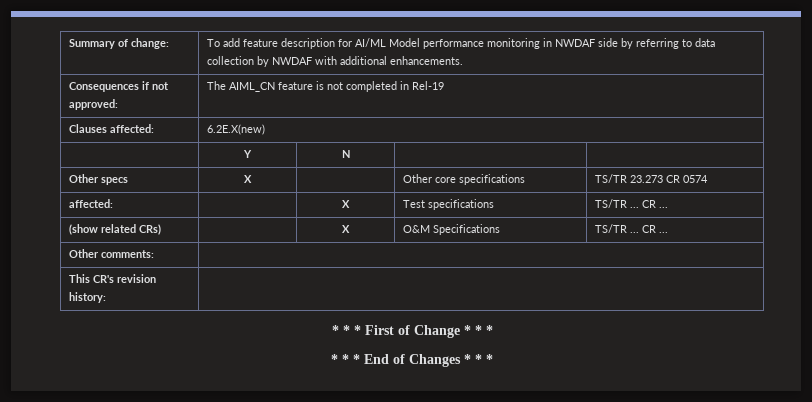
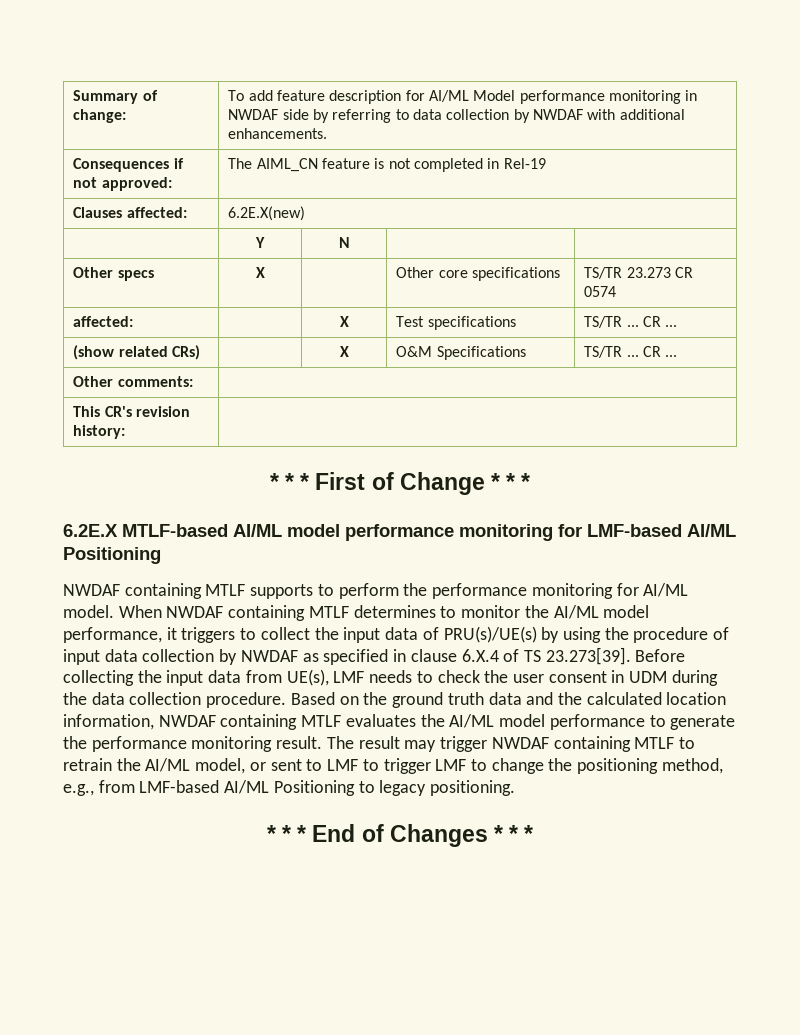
+ 6.2E.X MTLF-based AI/ML model performance monitoring for LMF-based AI/ML Positioning
+ NWDAF containing MTLF supports to perform the performance monitoring for AI/ML model. When NWDAF containing MTLF determines to monitor the AI/ML model performance, it triggers to collect the input data of PRU(s)/UE(s) by using the procedure of input data collection by NWDAF as specified in clause 6.X.4 of TS 23.273[39]. Before collecting the input data from UE(s), LMF needs to check the user consent in UDM during the data collection procedure. Based on the ground truth data and the calculated location information, NWDAF containing MTLF evaluates the AI/ML model performance to generate the performance monitoring result. The result may trigger NWDAF containing MTLF to retrain the AI/ML model, or sent to LMF to trigger LMF to change the positioning method, e.g., from LMF-based AI/ML Positioning to legacy positioning.

